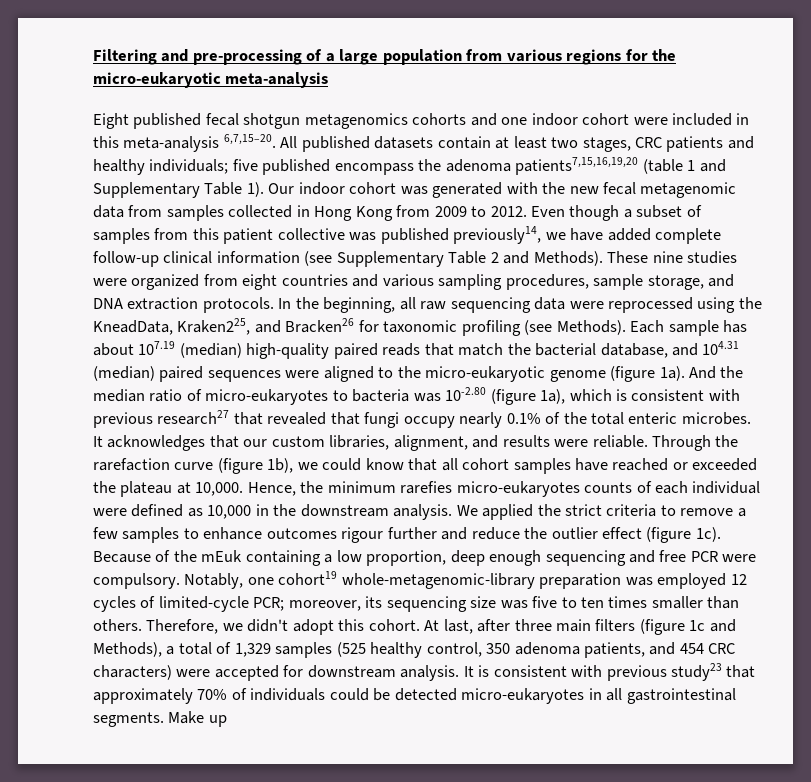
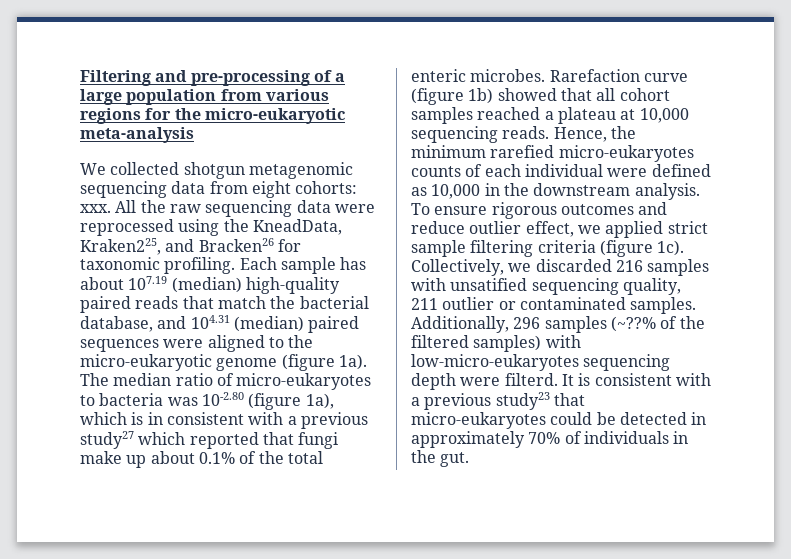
- Eight published fecal shotgun metagenomics cohorts and one indoor cohort were included in this meta-analysis 6,7,15–20. All published datasets contain at least two stages, CRC patients and healthy individuals; five published encompass the adenoma patients7,15,16,19,20 (table 1 and Supplementary Table 1). Our indoor cohort was generated with the new fecal metagenomic data from samples collected in Hong Kong from 2009 to 2012. Even though a subset of samples from this patient collective was published previously14, we have added complete follow-up clinical information (see Supplementary Table 2 and Methods). These nine studies were organized from eight countries and various sampling procedures, sample storage, and DNA extraction protocols. In the beginning, all raw sequencing data were reprocessed using the KneadData, Kraken225, and Bracken26 for taxonomic profiling (see Methods).
+ We collected shotgun metagenomic sequencing data from eight cohorts: xxx. All the raw sequencing data were reprocessed using the KneadData, Kraken225, and Bracken26 for taxonomic profiling.
- And the median ratio of micro-eukaryotes to bacteria was 10-2.80 (figure 1a), which is consistent with previous research27 that revealed that fungi occupy nearly 0.1% of the total enteric microbes.
+ The median ratio of micro-eukaryotes to bacteria was 10-2.80 (figure 1a), which is in consistent with a previous study27 which reported that fungi make up about 0.1% of the total enteric microbes.
- It acknowledges that our custom libraries, alignment, and results were reliable. Through the rarefaction curve (figure 1b), we could know that all cohort samples have reached or exceeded the plateau at 10,000.
+ Rarefaction curve (figure 1b) showed that all cohort samples reached a plateau at 10,000 sequencing reads.
- Hence, the minimum rarefies micro-eukaryotes counts of each individual were defined as 10,000 in the downstream analysis.
+ Hence, the minimum rarefied micro-eukaryotes counts of each individual were defined as 10,000 in the downstream analysis.
- We applied the strict criteria to remove a few samples to enhance outcomes rigour further and reduce the outlier effect (figure 1c). Because of the mEuk containing a low proportion, deep enough sequencing and free PCR were compulsory. Notably, one cohort19 whole-metagenomic-library preparation was employed 12 cycles of limited-cycle PCR; moreover, its sequencing size was five to ten times smaller than others. Therefore, we didn't adopt this cohort. At last, after three main filters (figure 1c and Methods), a total of 1,329 samples (525 healthy control, 350 adenoma patients, and 454 CRC characters) were accepted for downstream analysis.
+ To ensure rigorous outcomes and reduce outlier effect, we applied strict sample filtering criteria (figure 1c). Collectively, we discarded 216 samples with unsatified sequencing quality, 211 outlier or contaminated samples. Additionally, 296 samples (~??% of the filtered samples) with low-micro-eukaryotes sequencing depth were filterd.
- It is consistent with previous study23 that approximately 70% of individuals could be detected micro-eukaryotes in all gastrointestinal segments. Make up
+ It is consistent with a previous study23 that micro-eukaryotes could be detected in approximately 70% of individuals in the gut.

